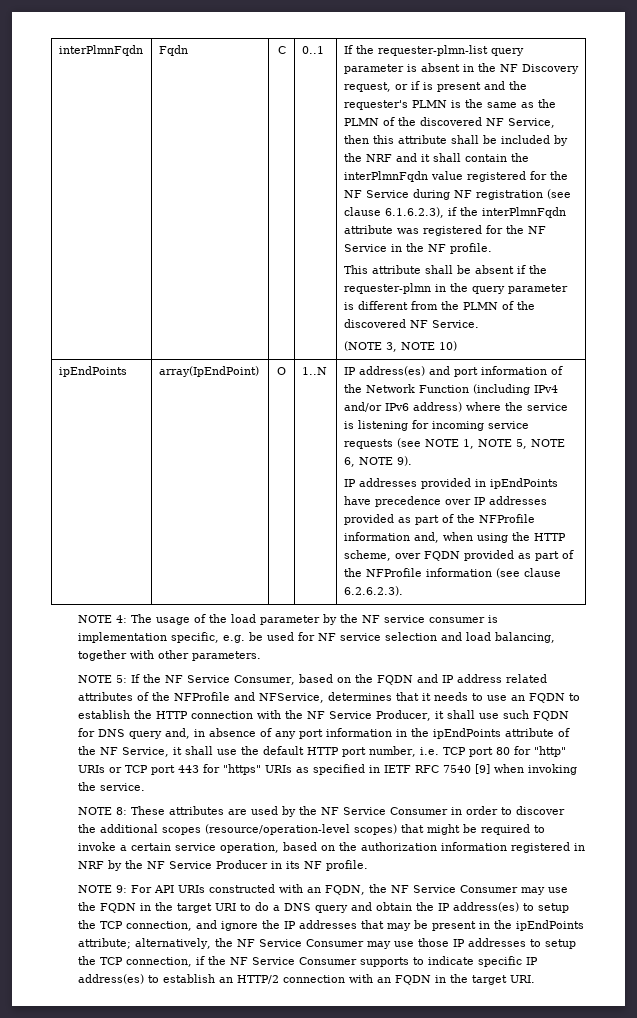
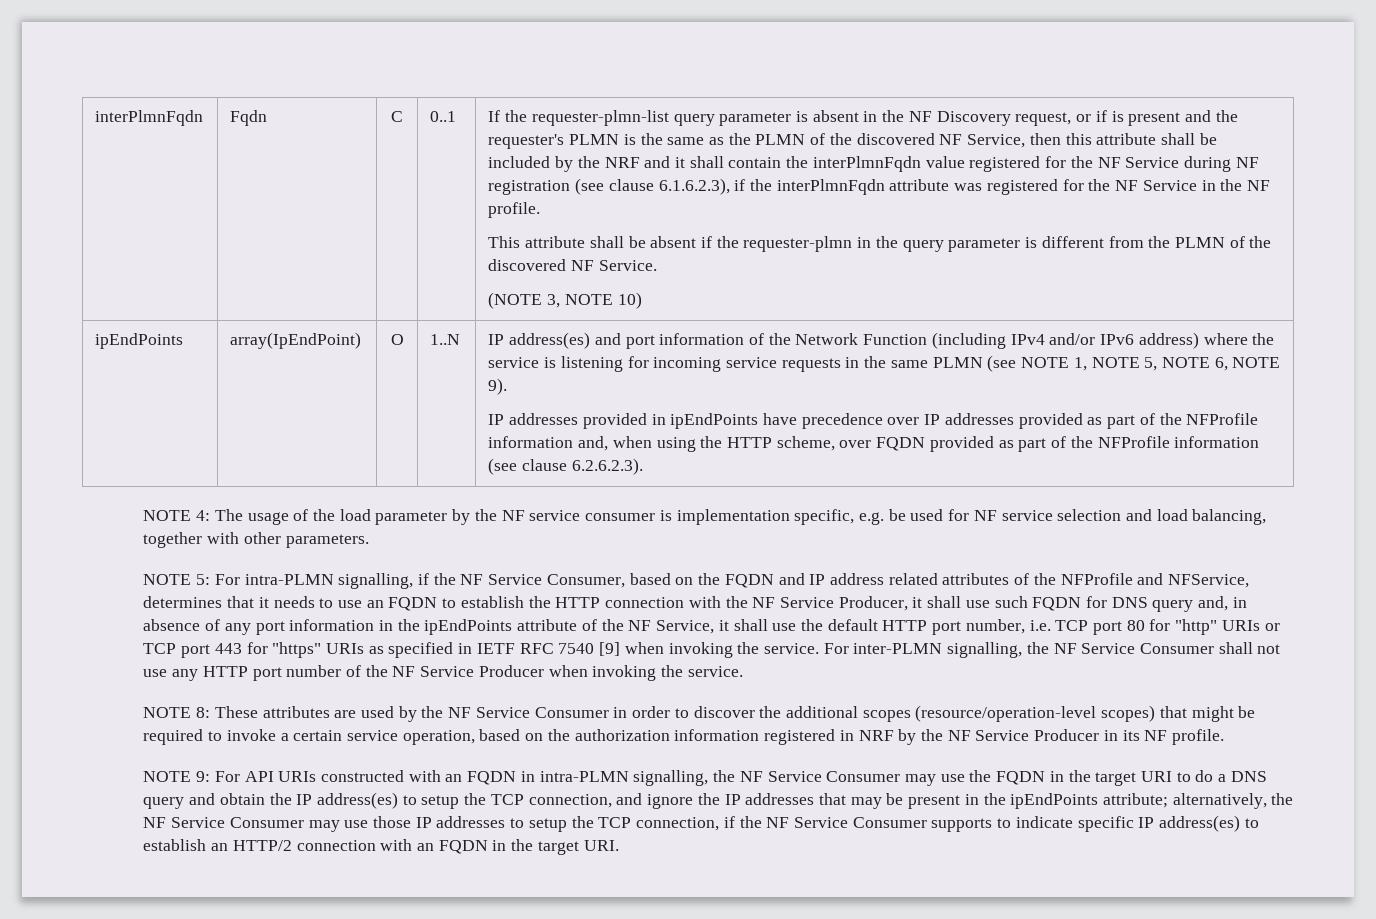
- IP address(es) and port information of the Network Function (including IPv4 and/or IPv6 address) where the service is listening for incoming service requests (see NOTE 1, NOTE 5, NOTE 6, NOTE 9).
+ IP address(es) and port information of the Network Function (including IPv4 and/or IPv6 address) where the service is listening for incoming service requests in the same PLMN (see NOTE 1, NOTE 5, NOTE 6, NOTE 9).
- If the NF Service Consumer, based on the FQDN and IP address related attributes of the NFProfile and NFService, determines that it needs to use an FQDN to establish the HTTP connection with the NF Service Producer, it shall use such FQDN for DNS query and, in absence of any port information in the ipEndPoints attribute of the NF Service, it shall use the default HTTP port number, i.e. TCP port 80 for "http" URIs or TCP port 443 for "https" URIs as specified in IETF RFC 7540 [9] when invoking the service.
+ For intra-PLMN signalling, if the NF Service Consumer, based on the FQDN and IP address related attributes of the NFProfile and NFService, determines that it needs to use an FQDN to establish the HTTP connection with the NF Service Producer, it shall use such FQDN for DNS query and, in absence of any port information in the ipEndPoints attribute of the NF Service, it shall use the default HTTP port number, i.e. TCP port 80 for "http" URIs or TCP port 443 for "https" URIs as specified in IETF RFC 7540 [9] when invoking the service. For inter-PLMN signalling, the NF Service Consumer shall not use any HTTP port number of the NF Service Producer when invoking the service.
- For API URIs constructed with an FQDN, the NF Service Consumer may use the FQDN in the target URI to do a DNS query and obtain the IP address(es) to setup the TCP connection, and ignore the IP addresses that may be present in the ipEndPoints attribute;
+ For API URIs constructed with an FQDN in intra-PLMN signalling, the NF Service Consumer may use the FQDN in the target URI to do a DNS query and obtain the IP address(es) to setup the TCP connection, and ignore the IP addresses that may be present in the ipEndPoints attribute;

